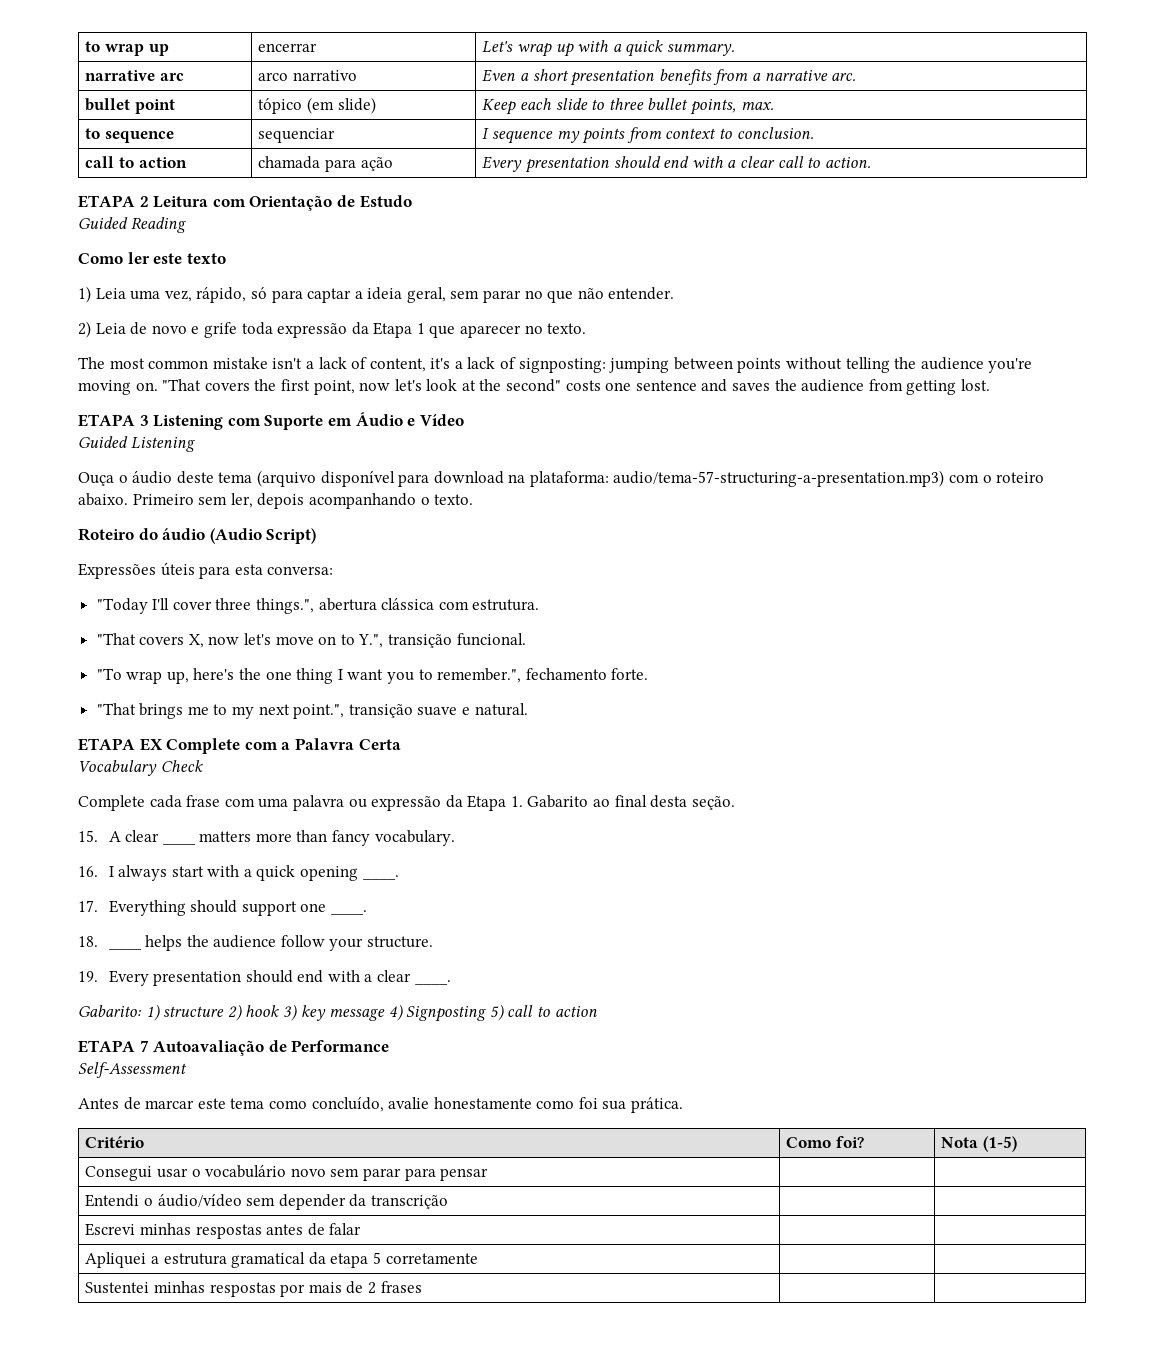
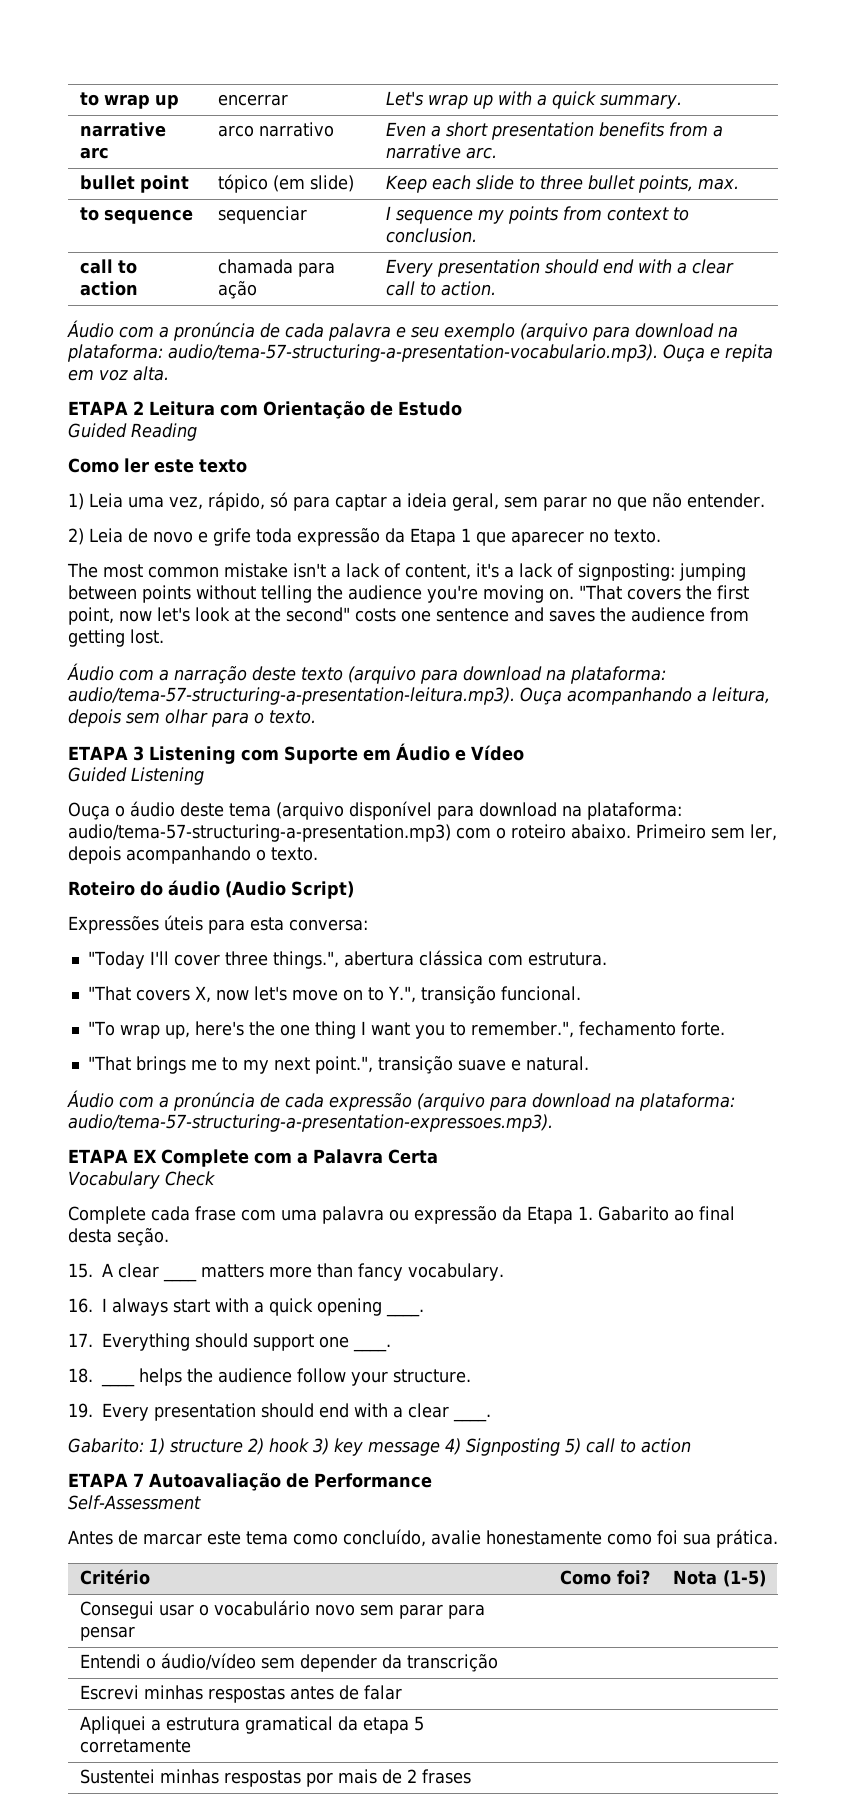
+ Áudio com a pronúncia de cada palavra e seu exemplo (arquivo para download na plataforma: audio/tema-57-structuring-a-presentation-vocabulario.mp3). Ouça e repita em voz alta.
+ Áudio com a narração deste texto (arquivo para download na plataforma: audio/tema-57-structuring-a-presentation-leitura.mp3). Ouça acompanhando a leitura, depois sem olhar para o texto.
+ Áudio com a pronúncia de cada expressão (arquivo para download na plataforma: audio/tema-57-structuring-a-presentation-expressoes.mp3).

